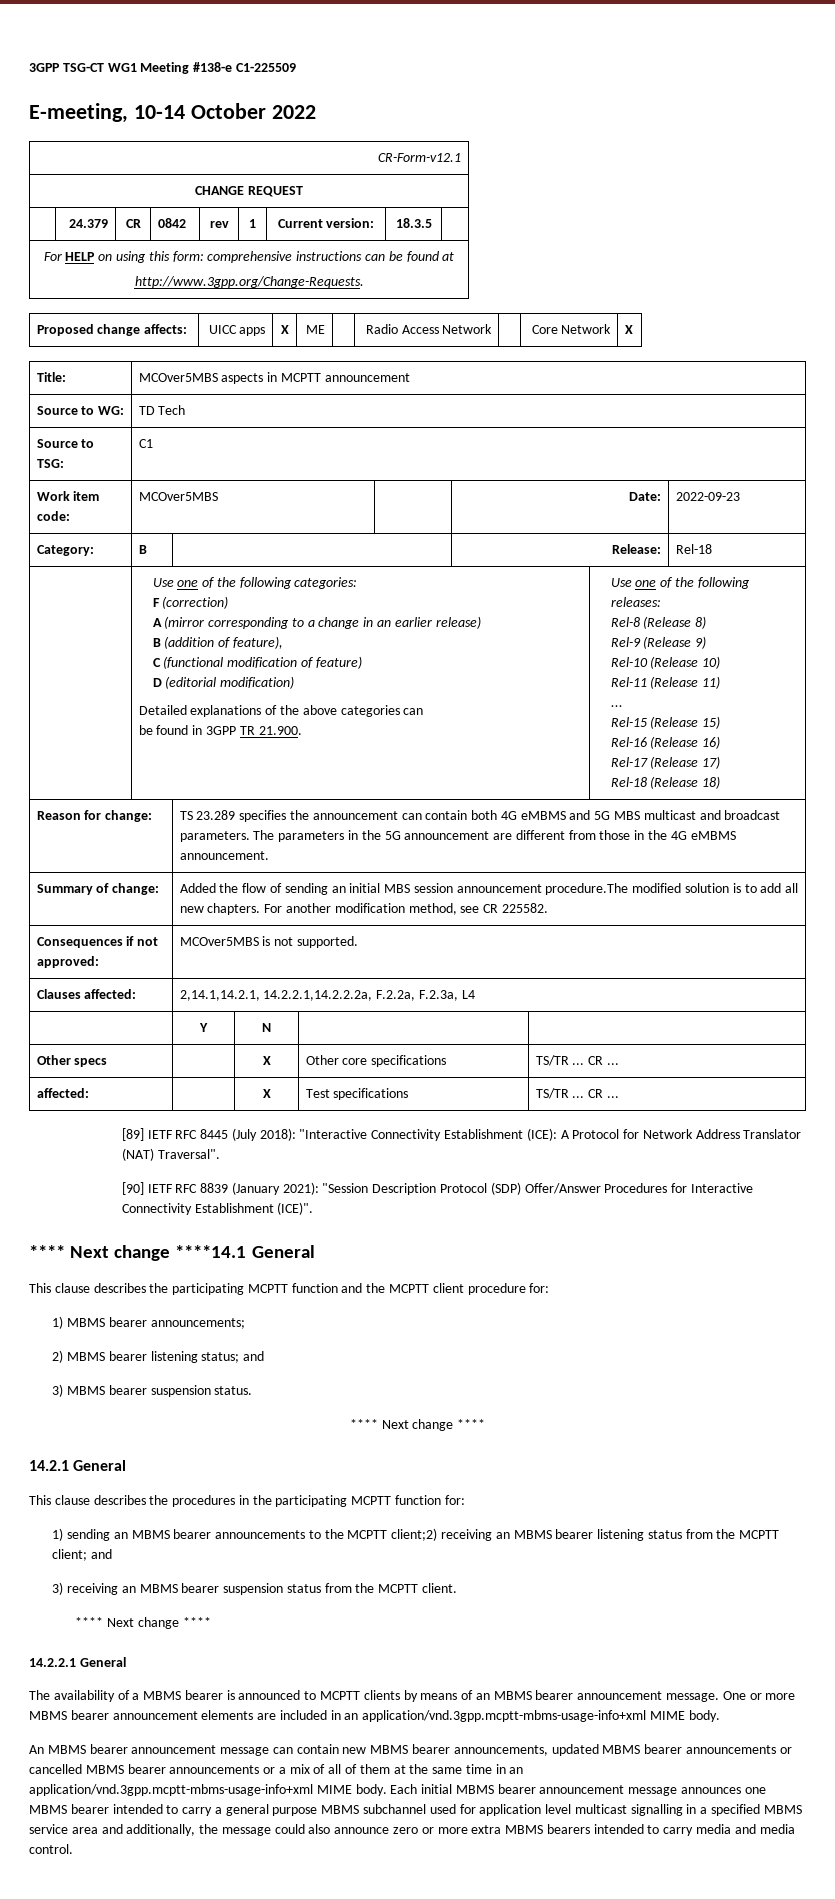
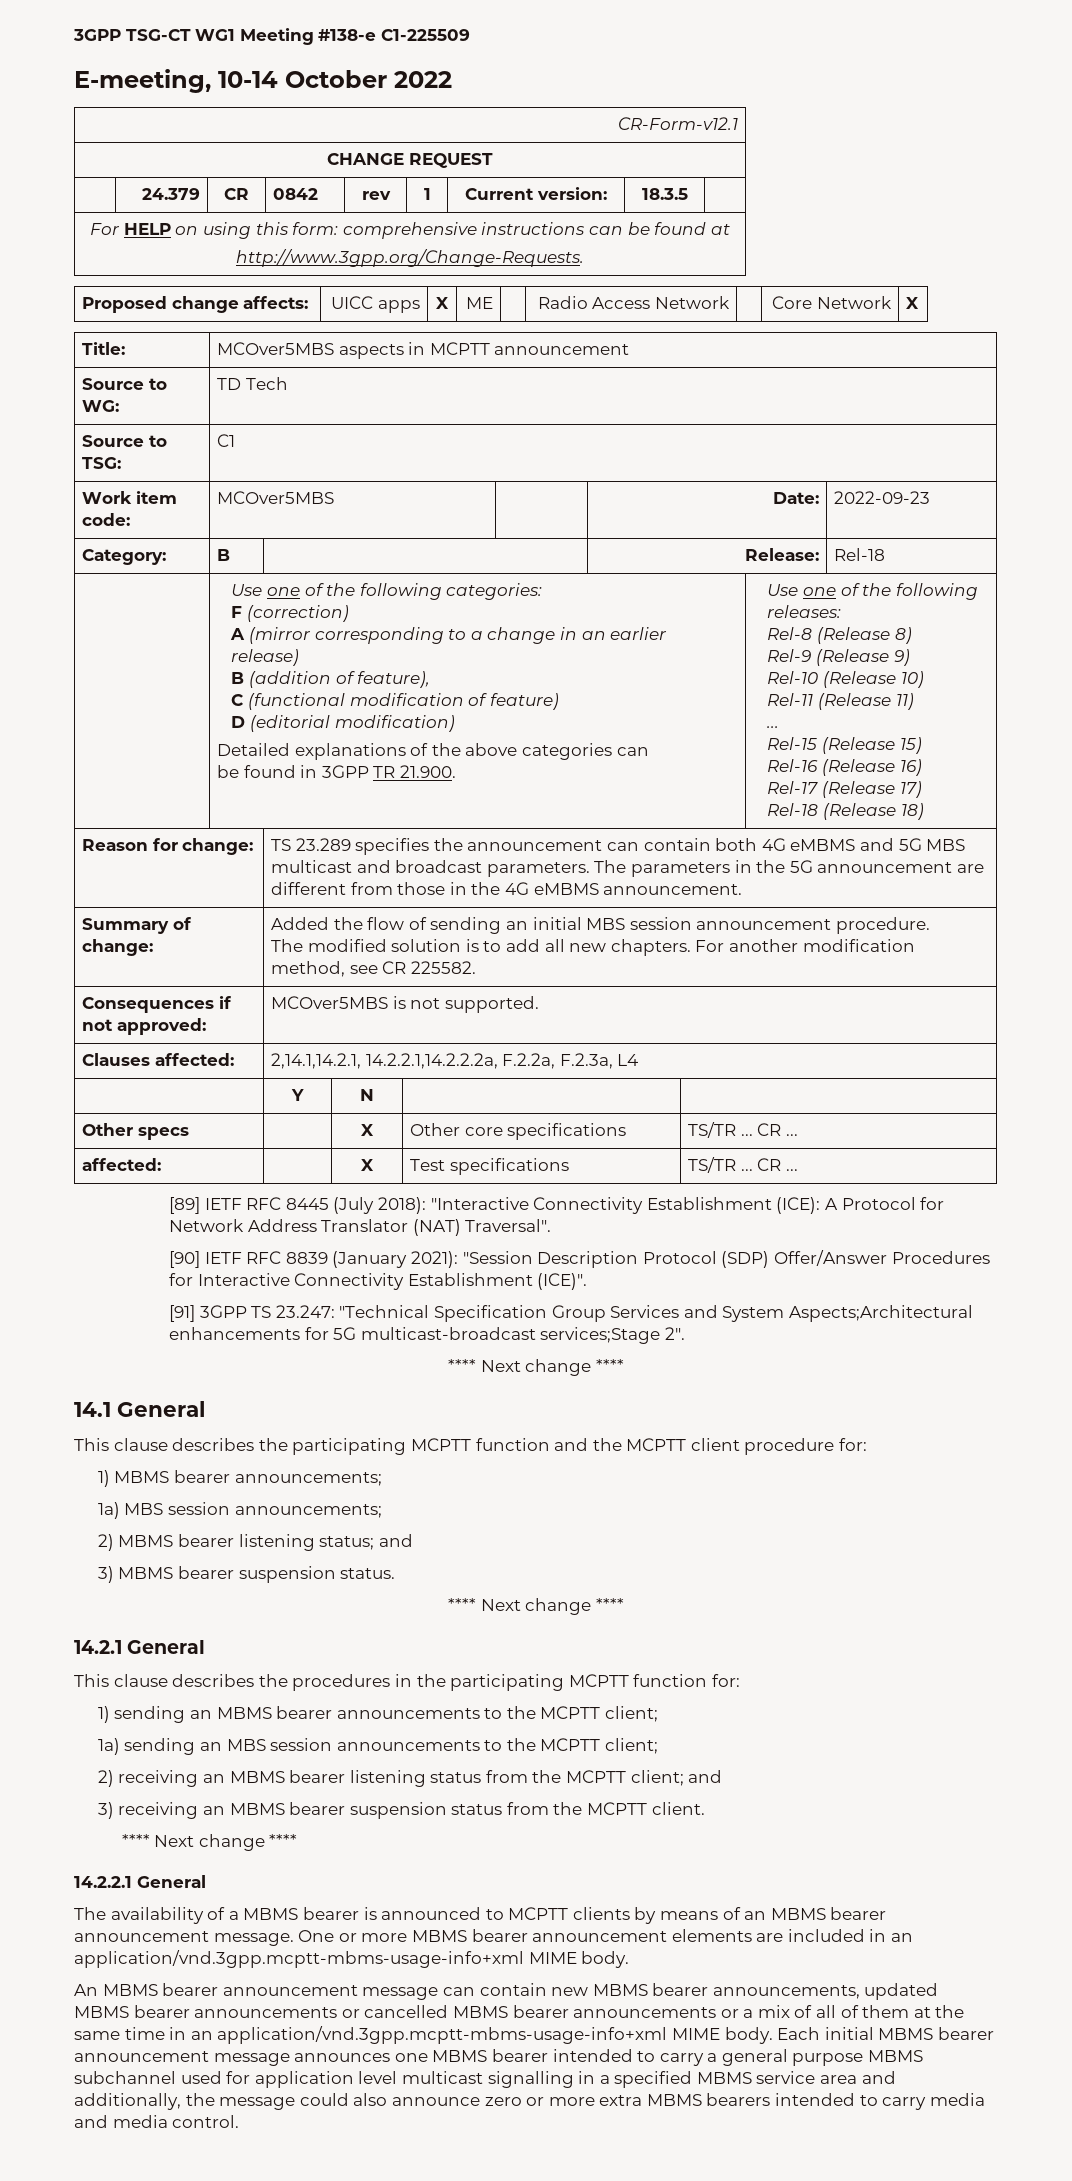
- Summary of change: | Added the flow of sending an initial MBS session announcement procedure.The modified solution is to add all new chapters. For another modification method, see CR 225582.
+ Summary of change: | Added the flow of sending an initial MBS session announcement procedure.
+ The modified solution is to add all new chapters. For another modification method, see CR 225582.
- **** Next change ****14.1 General
+ [91] 3GPP TS 23.247: "Technical Specification Group Services and System Aspects;Architectural enhancements for 5G multicast-broadcast services;Stage 2".
+ **** Next change ****
+ 14.1 General
+ 1a) MBS session announcements;
- 1) sending an MBMS bearer announcements to the MCPTT client;2) receiving an MBMS bearer listening status from the MCPTT client; and
+ 1) sending an MBMS bearer announcements to the MCPTT client;
+ 1a) sending an MBS session announcements to the MCPTT client;
+ 2) receiving an MBMS bearer listening status from the MCPTT client; and

